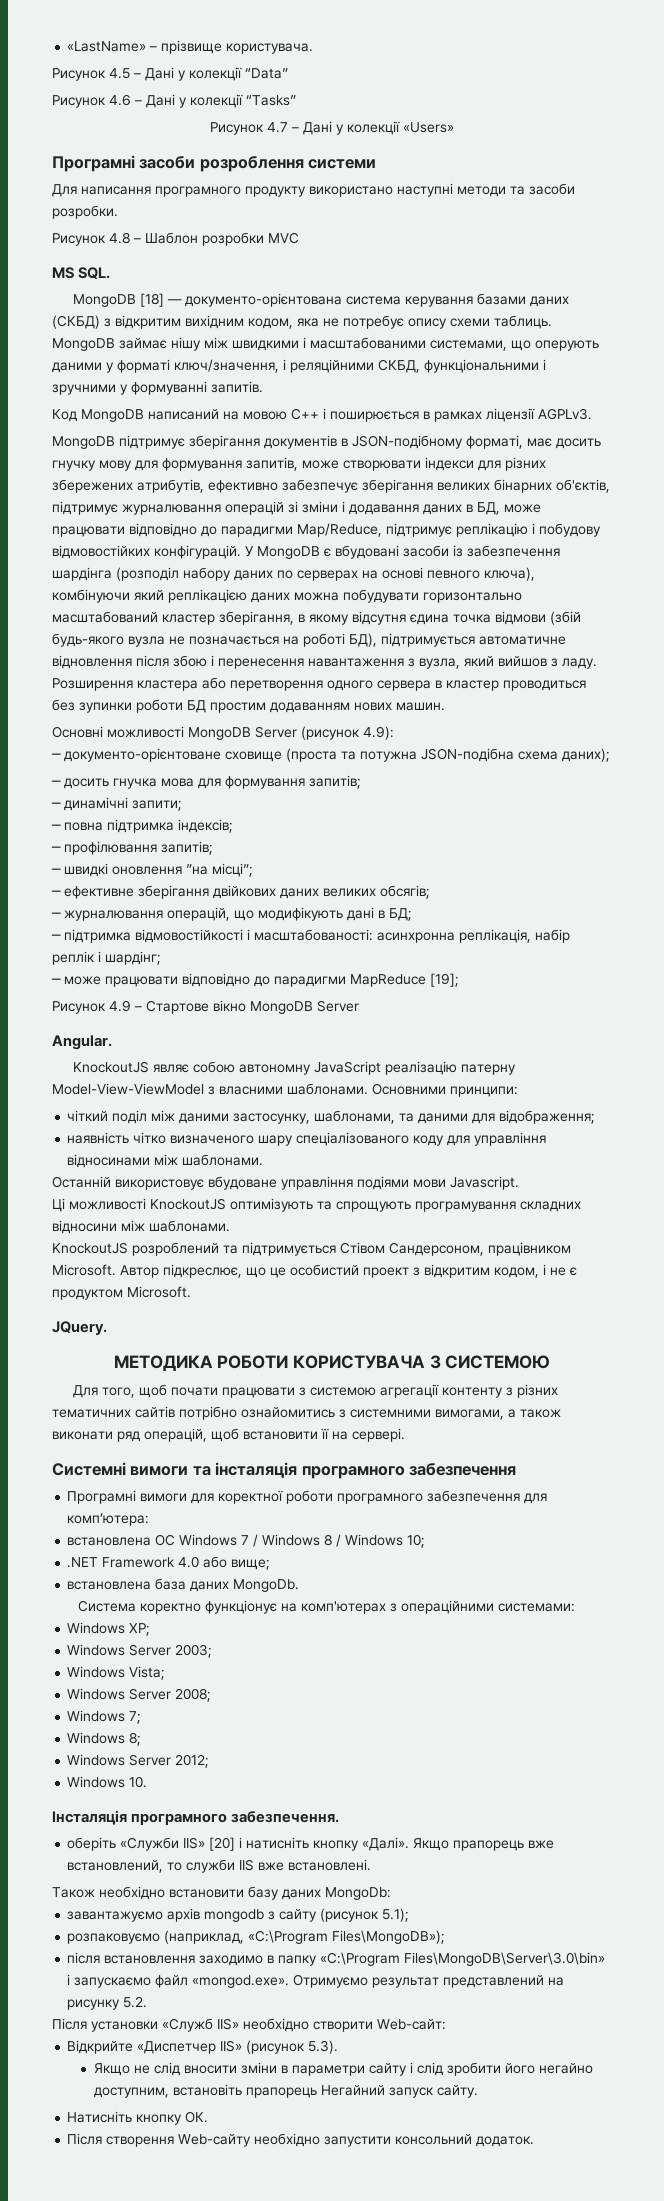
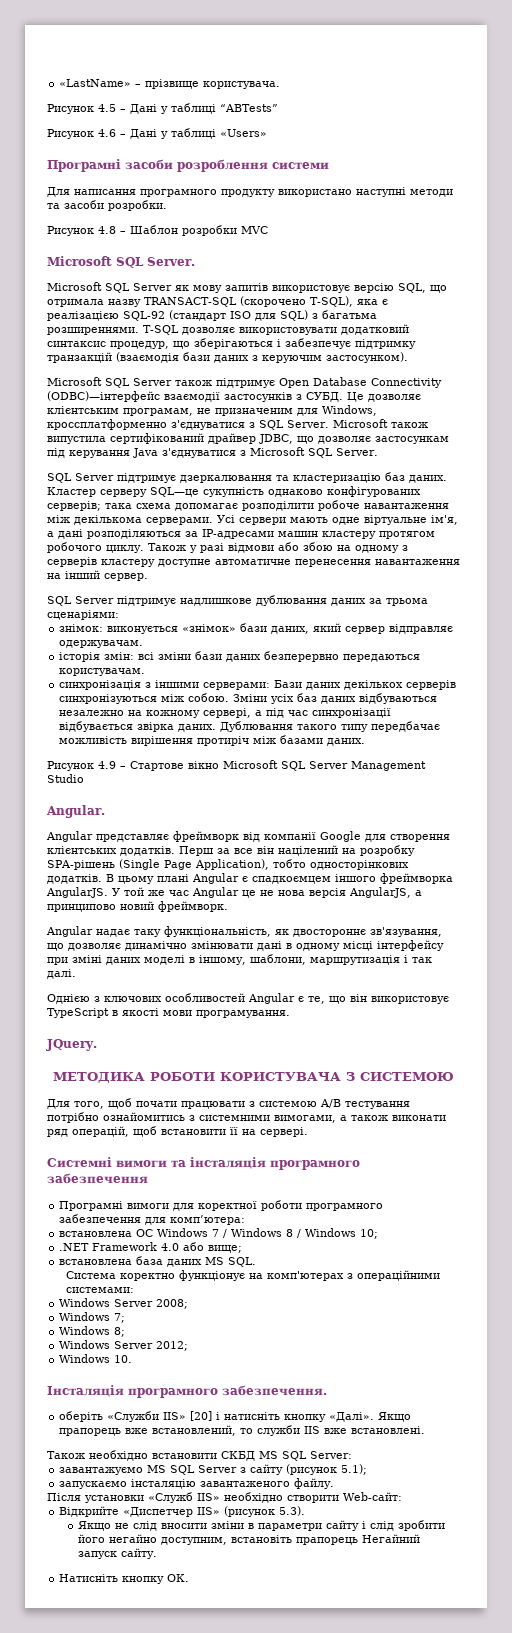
- Рисунок 4.5 – Дані у колекції “Data”
+ Рисунок 4.5 – Дані у таблиці “ABTests”
- Рисунок 4.6 – Дані у колекції “Tasks”
- Рисунок 4.7 – Дані у колекції «Users»
+ Рисунок 4.6 – Дані у таблиці «Users»
  Рисунок 4.8 – Шаблон розробки MVC
- MS SQL.
- MongoDB [18] — документо-орієнтована система керування базами даних (СКБД) з відкритим вихідним кодом, яка не потребує опису схеми таблиць. MongoDB займає нішу між швидкими і масштабованими системами, що оперують даними у форматі ключ/значення, і реляційними СКБД, функціональними і зручними у формуванні запитів.
- Код MongoDB написаний на мовою C++ і поширюється в рамках ліцензії AGPLv3.
- MongoDB підтримує зберігання документів в JSON-подібному форматі, має досить гнучку мову для формування запитів, може створювати індекси для різних збережених атрибутів, ефективно забезпечує зберігання великих бінарних об'єктів, підтримує журналювання операцій зі зміни і додавання даних в БД, може працювати відповідно до парадигми Map/Reduce, підтримує реплікацію і побудову відмовостійких конфігурацій. У MongoDB є вбудовані засоби із забезпечення шардінга (розподіл набору даних по серверах на основі певного ключа), комбінуючи який реплікацією даних можна побудувати горизонтально масштабований кластер зберігання, в якому відсутня єдина точка відмови (збій будь-якого вузла не позначається на роботі БД), підтримується автоматичне відновлення після збою і перенесення навантаження з вузла, який вийшов з ладу. Розширення кластера або перетворення одного сервера в кластер проводиться без зупинки роботи БД простим додаванням нових машин.
- Основні можливості MongoDB Server (рисунок 4.9):
- ─ документо-орієнтоване сховище (проста та потужна JSON-подібна схема даних);
- ─ досить гнучка мова для формування запитів;
- ─ динамічні запити;
- ─ повна підтримка індексів;
- ─ профілювання запитів;
- ─ швидкі оновлення ”на місці”;
- ─ ефективне зберігання двійкових даних великих обсягів;
- ─ журналювання операцій, що модифікують дані в БД;
- ─ підтримка відмовостійкості і масштабованості: асинхронна реплікація, набір реплік і шардінг;
- ─ може працювати відповідно до парадигми MapReduce [19];
+ Microsoft SQL Server.
+ Microsoft SQL Server як мову запитів використовує версію SQL, що отримала назву TRANSACT-SQL (скорочено T-SQL), яка є реалізацією SQL-92 (стандарт ISO для SQL) з багатьма розширеннями. T-SQL дозволяє використовувати додатковий синтаксис процедур, що зберігаються і забезпечує підтримку транзакцій (взаємодія бази даних з керуючим застосунком).
+ Microsoft SQL Server також підтримує Open Database Connectivity (ODBC)—інтерфейс взаємодії застосунків з СУБД. Це дозволяє клієнтським програмам, не призначеним для Windows, кроссплатформенно з'єднуватися з SQL Server. Microsoft також випустила сертифікований драйвер JDBC, що дозволяє застосункам під керування Java з'єднуватися з Microsoft SQL Server.
+ SQL Server підтримує дзеркалювання та кластеризацію баз даних. Кластер серверу SQL—це сукупність однаково конфігурованих серверів; така схема допомагає розподілити робоче навантаження між декількома серверами. Усі сервери мають одне віртуальне ім'я, а дані розподіляються за IP-адресами машин кластеру протягом робочого циклу. Також у разі відмови або збою на одному з серверів кластеру доступне автоматичне перенесення навантаження на інший сервер.
+ SQL Server підтримує надлишкове дублювання даних за трьома сценаріями:
+ знімок: виконується «знімок» бази даних, який сервер відправляє одержувачам.
+ історія змін: всі зміни бази даних безперервно передаються користувачам.
+ синхронізація з іншими серверами: Бази даних декількох серверів синхронізуються між собою. Зміни усіх баз даних відбуваються незалежно на кожному сервері, а під час синхронізації відбувається звірка даних. Дублювання такого типу передбачає можливість вирішення протиріч між базами даних.
- Рисунок 4.9 – Стартове вікно MongoDB Server
+ Рисунок 4.9 – Стартове вікно Microsoft SQL Server Management Studio
- KnockoutJS являє собою автономну JavaScript реалізацію патерну Model-View-ViewModel з власними шаблонами. Основними принципи:
- чіткий поділ між даними застосунку, шаблонами, та даними для відображення;
- наявність чітко визначеного шару спеціалізованого коду для управління відносинами між шаблонами.
- Останній використовує вбудоване управління подіями мови Javascript.
- Ці можливості KnockoutJS оптимізують та спрощують програмування складних відносини між шаблонами.
- KnockoutJS розроблений та підтримується Стівом Сандерсоном, працівником Microsoft. Автор підкреслює, що це особистий проект з відкритим кодом, і не є продуктом Microsoft.
+ Angular представляє фреймворк від компанії Google для створення клієнтських додатків. Перш за все він націлений на розробку SPA-рішень (Single Page Application), тобто односторінкових додатків. В цьому плані Angular є спадкоємцем іншого фреймворка AngularJS. У той же час Angular це не нова версія AngularJS, а принципово новий фреймворк.
+ Angular надає таку функціональність, як двостороннє зв'язування, що дозволяє динамічно змінювати дані в одному місці інтерфейсу при зміні даних моделі в іншому, шаблони, маршрутизація і так далі.
+ Однією з ключових особливостей Angular є те, що він використовує TypeScript в якості мови програмування.
- Для того, щоб почати працювати з системою агрегації контенту з різних тематичних сайтів потрібно ознайомитись з системними вимогами, а також виконати ряд операцій, щоб встановити її на сервері.
+ Для того, щоб почати працювати з системою A/B тестування потрібно ознайомитись з системними вимогами, а також виконати ряд операцій, щоб встановити її на сервері.
- встановлена база даних MongoDb.
+ встановлена база даних MS SQL.
- Windows XP;
- Windows Server 2003;
- Windows Vista;
- Також необхідно встановити базу даних MongoDb:
- завантажуємо архів mongodb з сайту (рисунок 5.1);
- розпаковуємо (наприклад, «C:\Program Files\MongoDB»);
- після встановлення заходимо в папку «C:\Program Files\MongoDB\Server\3.0\bin» і запускаємо файл «mongod.exe». Отримуємо результат представлений на рисунку 5.2.
+ Також необхідно встановити СКБД MS SQL Server:
+ завантажуємо MS SQL Server з сайту (рисунок 5.1);
+ запускаємо інсталяцію завантаженого файлу.
- Після створення Web-сайту необхідно запустити консольний додаток.

